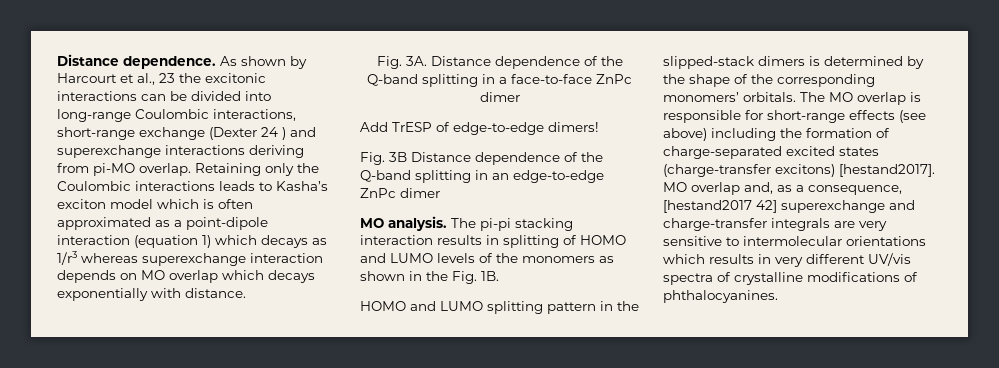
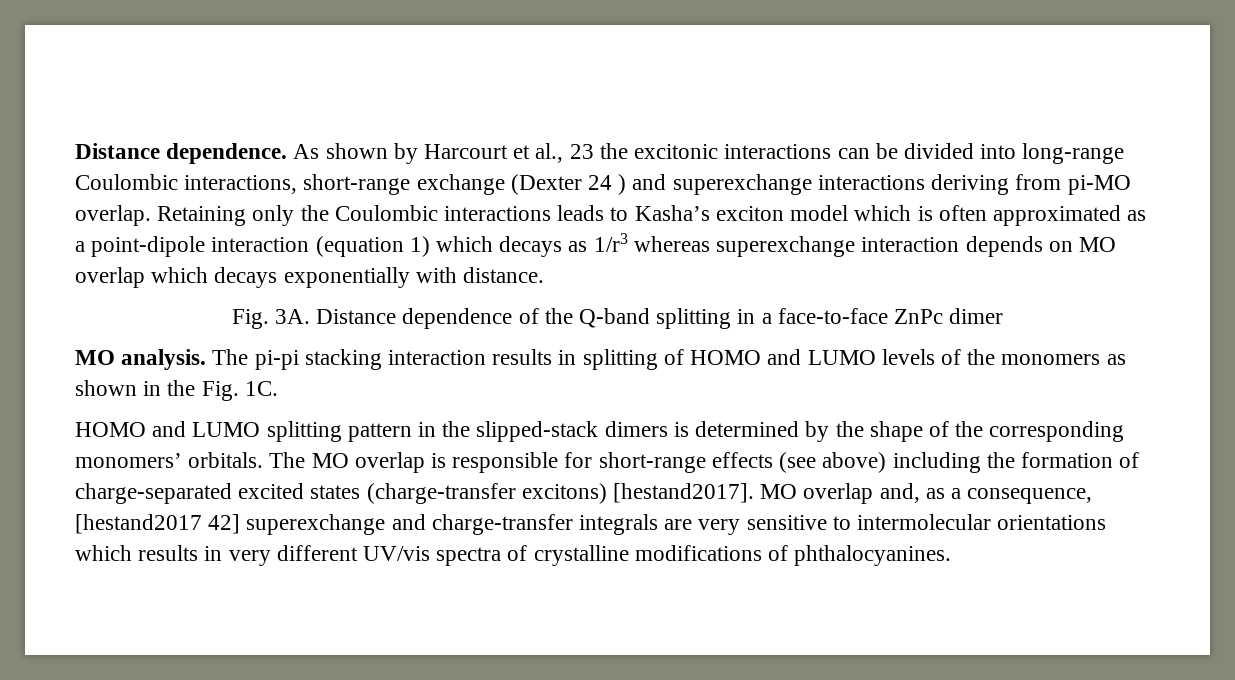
- Add TrESP of edge-to-edge dimers!
- Fig. 3B Distance dependence of the Q-band splitting in an edge-to-edge ZnPc dimer
- The pi-pi stacking interaction results in splitting of HOMO and LUMO levels of the monomers as shown in the Fig. 1B.
+ The pi-pi stacking interaction results in splitting of HOMO and LUMO levels of the monomers as shown in the Fig. 1C.

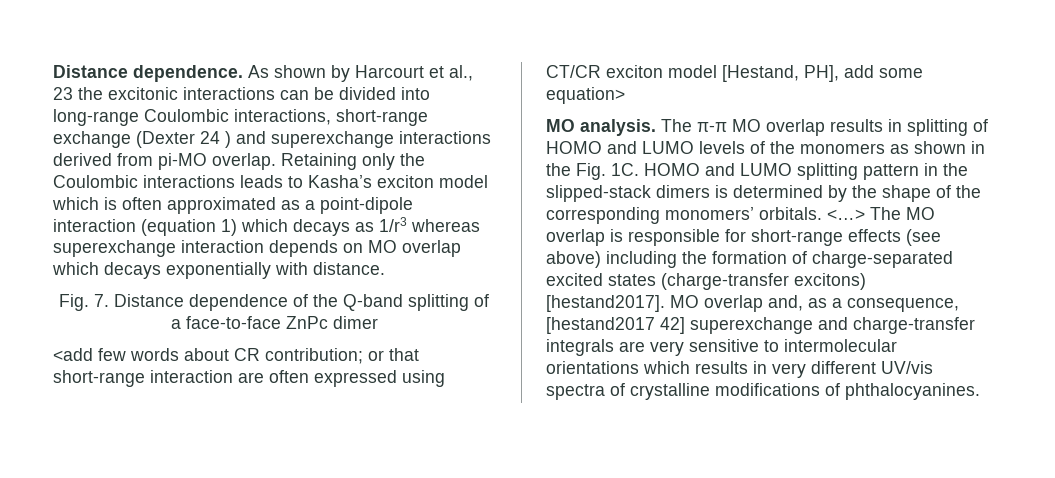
- As shown by Harcourt et al., 23 the excitonic interactions can be divided into long-range Coulombic interactions, short-range exchange (Dexter 24 ) and superexchange interactions deriving from pi-MO overlap.
+ As shown by Harcourt et al., 23 the excitonic interactions can be divided into long-range Coulombic interactions, short-range exchange (Dexter 24 ) and superexchange interactions derived from pi-MO overlap.
- Fig. 3A. Distance dependence of the Q-band splitting in a face-to-face ZnPc dimer
+ Fig. 7. Distance dependence of the Q-band splitting of a face-to-face ZnPc dimer
+ <add few words about CR contribution; or that short-range interaction are often expressed using CT/CR exciton model [Hestand, PH], add some equation>
- The pi-pi stacking interaction results in splitting of HOMO and LUMO levels of the monomers as shown in the Fig. 1C.
- HOMO and LUMO splitting pattern in the slipped-stack dimers is determined by the shape of the corresponding monomers’ orbitals.
+ The π-π MO overlap results in splitting of HOMO and LUMO levels of the monomers as shown in the Fig. 1C. HOMO and LUMO splitting pattern in the slipped-stack dimers is determined by the shape of the corresponding monomers’ orbitals.
- The MO overlap is responsible for short-range effects (see above) including the formation of charge-separated excited states (charge-transfer excitons) [hestand2017].
+ <…> The MO overlap is responsible for short-range effects (see above) including the formation of charge-separated excited states (charge-transfer excitons) [hestand2017].

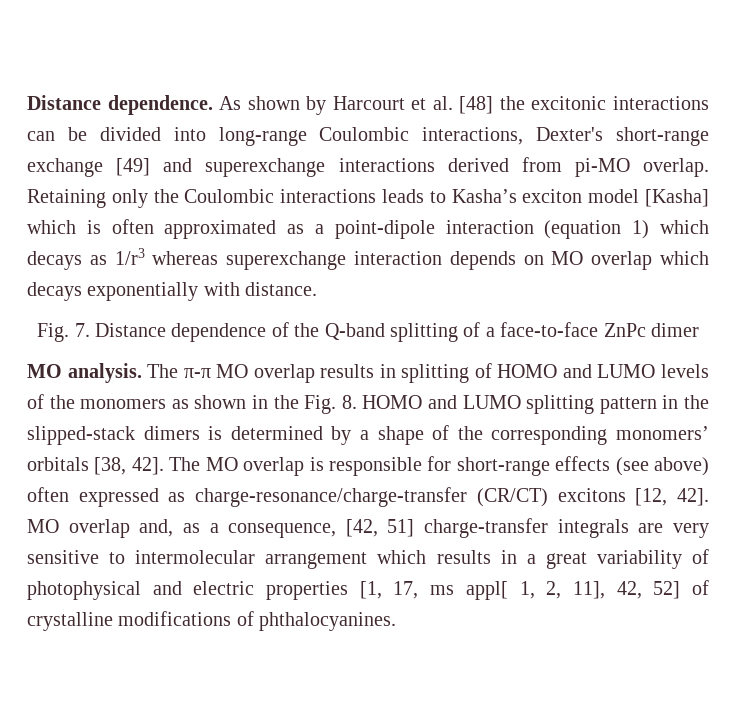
- As shown by Harcourt et al., 23 the excitonic interactions can be divided into long-range Coulombic interactions, short-range exchange (Dexter 24 ) and superexchange interactions derived from pi-MO overlap.
+ As shown by Harcourt et al. [48] the excitonic interactions can be divided into long-range Coulombic interactions, Dexter's short-range exchange [49] and superexchange interactions derived from pi-MO overlap.
- Retaining only the Coulombic interactions leads to Kasha’s exciton model which is often approximated as a point-dipole interaction (equation 1) which decays as 1/r3 whereas superexchange interaction depends on MO overlap which decays exponentially with distance.
+ Retaining only the Coulombic interactions leads to Kasha’s exciton model [Kasha] which is often approximated as a point-dipole interaction (equation 1) which decays as 1/r3 whereas superexchange interaction depends on MO overlap which decays exponentially with distance.
- <add few words about CR contribution; or that short-range interaction are often expressed using CT/CR exciton model [Hestand, PH], add some equation>
- The π-π MO overlap results in splitting of HOMO and LUMO levels of the monomers as shown in the Fig. 1C. HOMO and LUMO splitting pattern in the slipped-stack dimers is determined by the shape of the corresponding monomers’ orbitals. <…> The MO overlap is responsible for short-range effects (see above) including the formation of charge-separated excited states (charge-transfer excitons) [hestand2017].
+ The π-π MO overlap results in splitting of HOMO and LUMO levels of the monomers as shown in the Fig. 8. HOMO and LUMO splitting pattern in the slipped-stack dimers is determined by a shape of the corresponding monomers’ orbitals [38, 42]. The MO overlap is responsible for short-range effects (see above) often expressed as charge-resonance/charge-transfer (CR/CT) excitons [12, 42].
- MO overlap and, as a consequence, [hestand2017 42] superexchange and charge-transfer integrals are very sensitive to intermolecular orientations which results in very different UV/vis spectra of crystalline modifications of phthalocyanines.
+ MO overlap and, as a consequence, [42, 51] charge-transfer integrals are very sensitive to intermolecular arrangement which results in a great variability of photophysical and electric properties [1, 17, ms appl[ 1, 2, 11], 42, 52] of crystalline modifications of phthalocyanines.

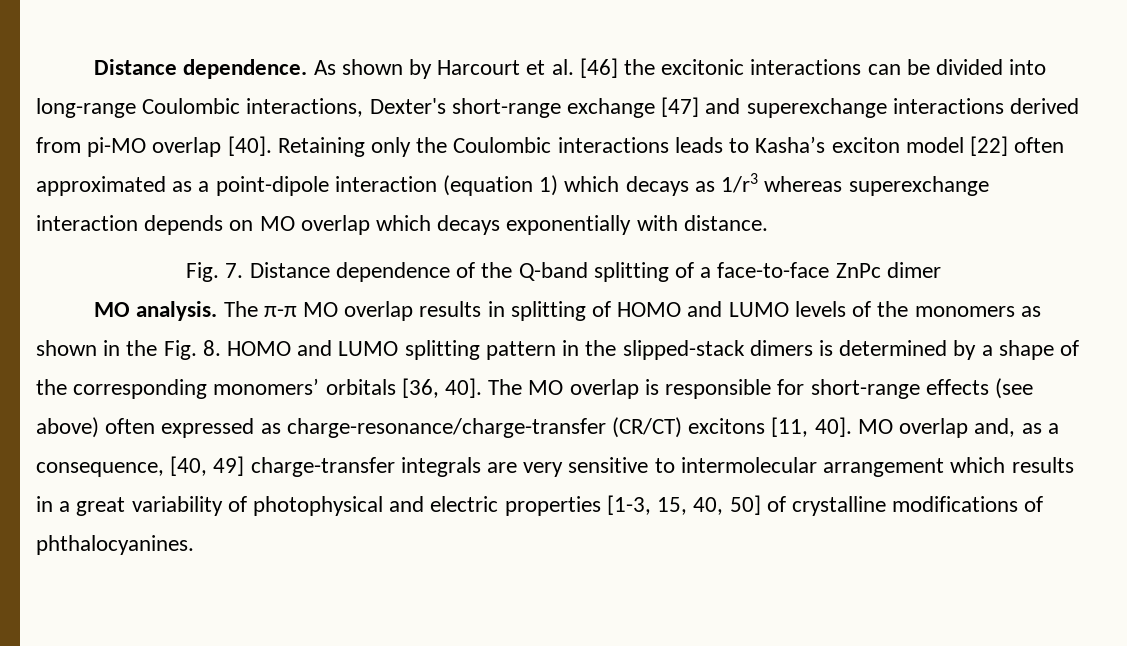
- As shown by Harcourt et al. [48] the excitonic interactions can be divided into long-range Coulombic interactions, Dexter's short-range exchange [49] and superexchange interactions derived from pi-MO overlap.
+ As shown by Harcourt et al. [46] the excitonic interactions can be divided into long-range Coulombic interactions, Dexter's short-range exchange [47] and superexchange interactions derived from pi-MO overlap [40].
- Retaining only the Coulombic interactions leads to Kasha’s exciton model [Kasha] which is often approximated as a point-dipole interaction (equation 1) which decays as 1/r3 whereas superexchange interaction depends on MO overlap which decays exponentially with distance.
+ Retaining only the Coulombic interactions leads to Kasha’s exciton model [22] often approximated as a point-dipole interaction (equation 1) which decays as 1/r3 whereas superexchange interaction depends on MO overlap which decays exponentially with distance.
- The π-π MO overlap results in splitting of HOMO and LUMO levels of the monomers as shown in the Fig. 8. HOMO and LUMO splitting pattern in the slipped-stack dimers is determined by a shape of the corresponding monomers’ orbitals [38, 42].
+ The π-π MO overlap results in splitting of HOMO and LUMO levels of the monomers as shown in the Fig. 8. HOMO and LUMO splitting pattern in the slipped-stack dimers is determined by a shape of the corresponding monomers’ orbitals [36, 40].
- The MO overlap is responsible for short-range effects (see above) often expressed as charge-resonance/charge-transfer (CR/CT) excitons [12, 42].
+ The MO overlap is responsible for short-range effects (see above) often expressed as charge-resonance/charge-transfer (CR/CT) excitons [11, 40].
- MO overlap and, as a consequence, [42, 51] charge-transfer integrals are very sensitive to intermolecular arrangement which results in a great variability of photophysical and electric properties [1, 17, ms appl[ 1, 2, 11], 42, 52] of crystalline modifications of phthalocyanines.
+ MO overlap and, as a consequence, [40, 49] charge-transfer integrals are very sensitive to intermolecular arrangement which results in a great variability of photophysical and electric properties [1-3, 15, 40, 50] of crystalline modifications of phthalocyanines.

